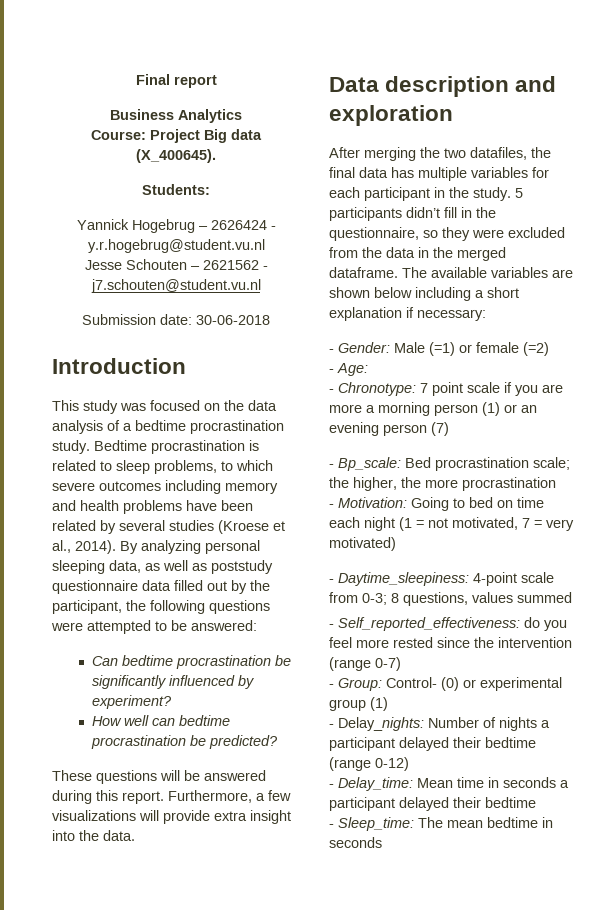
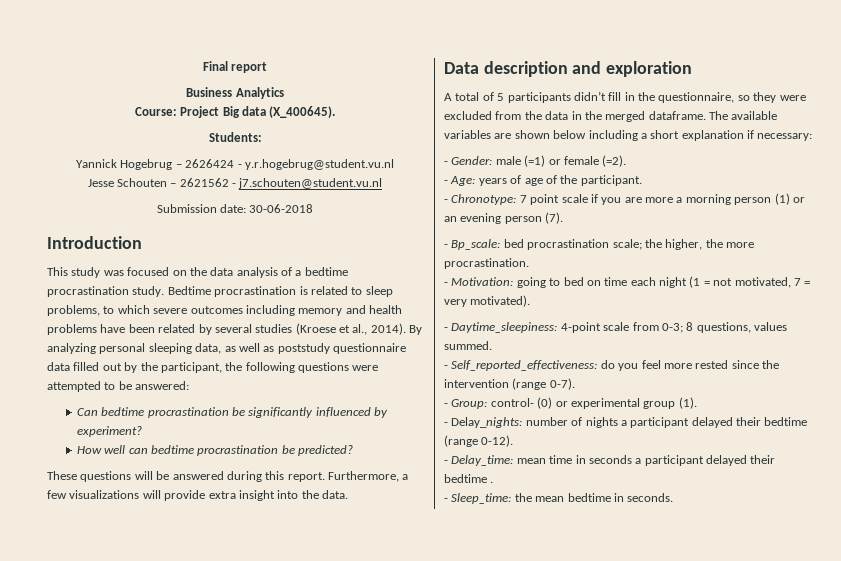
- After merging the two datafiles, the final data has multiple variables for each participant in the study. 5 participants didn’t fill in the questionnaire, so they were excluded from the data in the merged dataframe.
+ A total of 5 participants didn’t fill in the questionnaire, so they were excluded from the data in the merged dataframe.
- - Gender: Male (=1) or female (=2)
+ - Gender: male (=1) or female (=2).
- - Age:
+ - Age: years of age of the participant.
- - Chronotype: 7 point scale if you are more a morning person (1) or an evening person (7)
+ - Chronotype: 7 point scale if you are more a morning person (1) or an evening person (7).
- - Bp_scale: Bed procrastination scale; the higher, the more procrastination
+ - Bp_scale: bed procrastination scale; the higher, the more procrastination.
- - Motivation: Going to bed on time each night (1 = not motivated, 7 = very motivated)
+ - Motivation: going to bed on time each night (1 = not motivated, 7 = very motivated).
- - Daytime_sleepiness: 4-point scale from 0-3; 8 questions, values summed
+ - Daytime_sleepiness: 4-point scale from 0-3; 8 questions, values summed.
- - Self_reported_effectiveness: do you feel more rested since the intervention (range 0-7)
+ - Self_reported_effectiveness: do you feel more rested since the intervention (range 0-7).
- - Group: Control- (0) or experimental group (1)
+ - Group: control- (0) or experimental group (1).
- - Delay_nights: Number of nights a participant delayed their bedtime (range 0-12)
+ - Delay_nights: number of nights a participant delayed their bedtime (range 0-12).
- - Delay_time: Mean time in seconds a participant delayed their bedtime
+ - Delay_time: mean time in seconds a participant delayed their bedtime .
- - Sleep_time: The mean bedtime in seconds
+ - Sleep_time: the mean bedtime in seconds.

